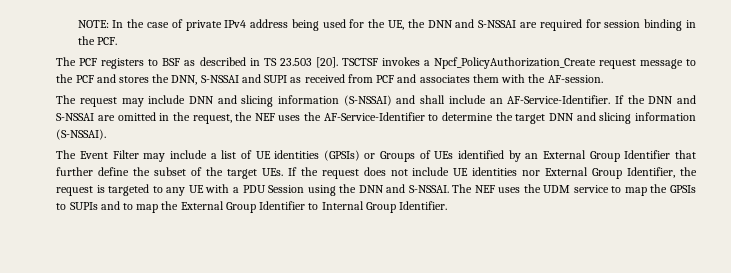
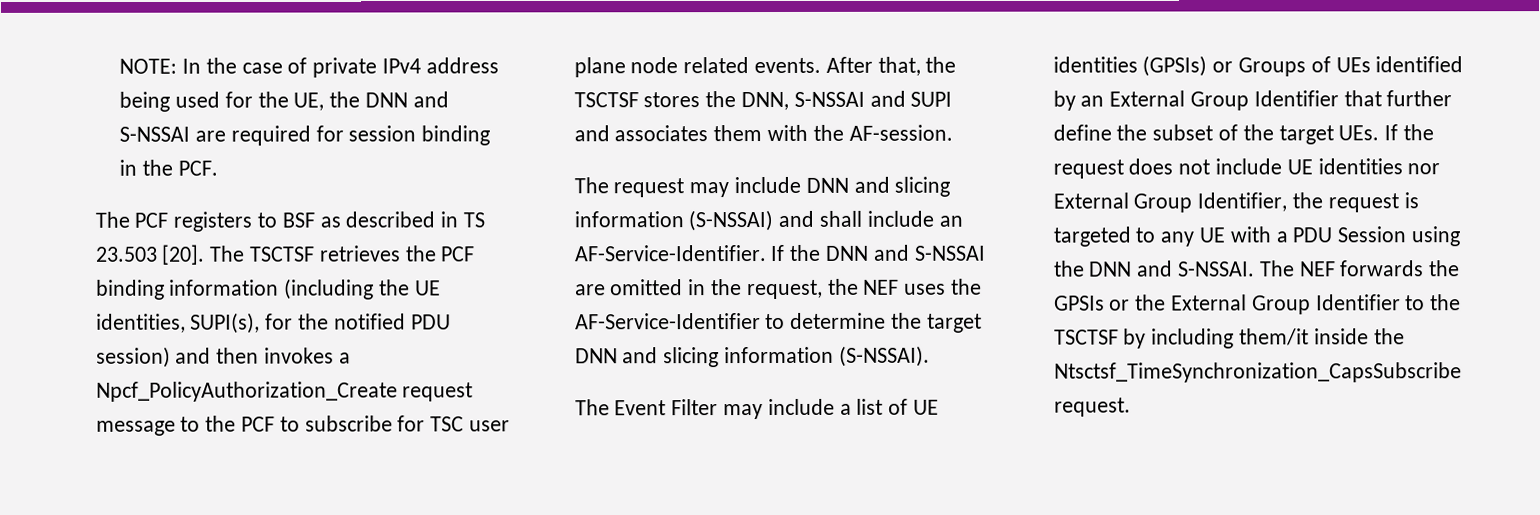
- TSCTSF invokes a Npcf_PolicyAuthorization_Create request message to the PCF and stores the DNN, S-NSSAI and SUPI as received from PCF and associates them with the AF-session.
+ The TSCTSF retrieves the PCF binding information (including the UE identities, SUPI(s), for the notified PDU session) and then invokes a Npcf_PolicyAuthorization_Create request message to the PCF to subscribe for TSC user plane node related events. After that, the TSCTSF stores the DNN, S-NSSAI and SUPI and associates them with the AF-session.
- The NEF uses the UDM service to map the GPSIs to SUPIs and to map the External Group Identifier to Internal Group Identifier.
+ The NEF forwards the GPSIs or the External Group Identifier to the TSCTSF by including them/it inside the Ntsctsf_TimeSynchronization_CapsSubscribe request.

